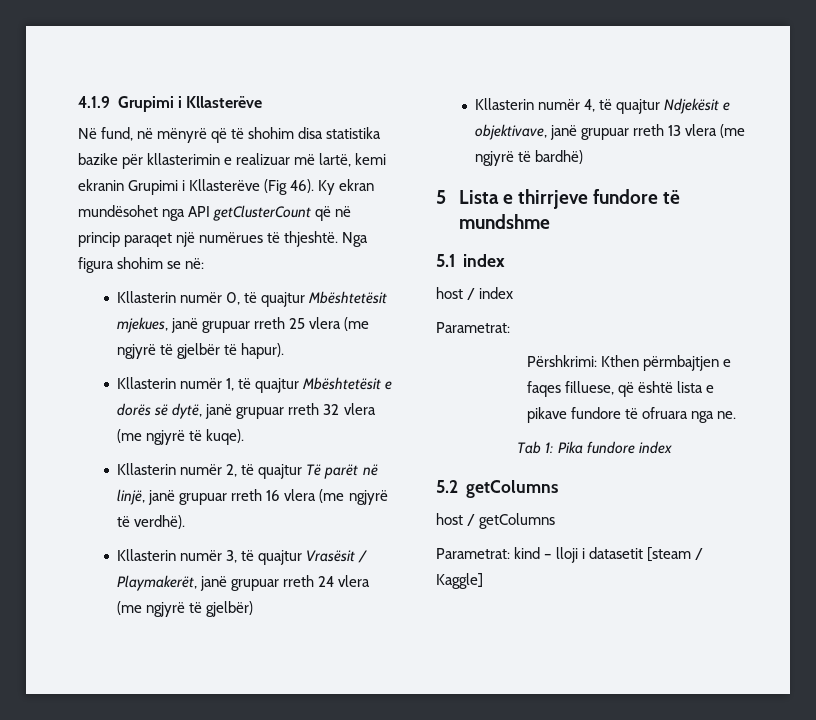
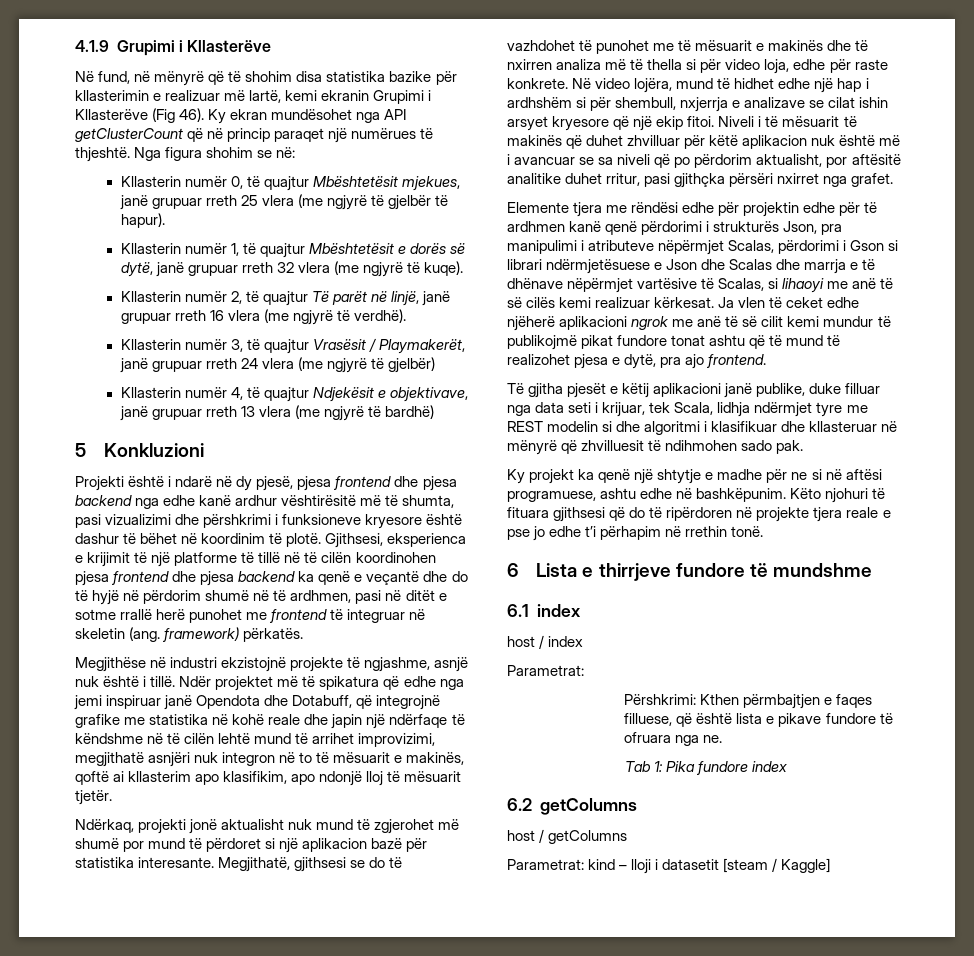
- 5 Lista e thirrjeve fundore të mundshme
+ 5 Konkluzioni
+ Projekti është i ndarë në dy pjesë, pjesa frontend dhe pjesa backend nga edhe kanë ardhur vështirësitë më të shumta, pasi vizualizimi dhe përshkrimi i funksioneve kryesore është dashur të bëhet në koordinim të plotë. Gjithsesi, eksperienca e krijimit të një platforme të tillë në të cilën koordinohen pjesa frontend dhe pjesa backend ka qenë e veçantë dhe do të hyjë në përdorim shumë në të ardhmen, pasi në ditët e sotme rrallë herë punohet me frontend të integruar në skeletin (ang. framework) përkatës.
+ Megjithëse në industri ekzistojnë projekte të ngjashme, asnjë nuk është i tillë. Ndër projektet më të spikatura që edhe nga jemi inspiruar janë Opendota dhe Dotabuff, që integrojnë grafike me statistika në kohë reale dhe japin një ndërfaqe të këndshme në të cilën lehtë mund të arrihet improvizimi, megjithatë asnjëri nuk integron në to të mësuarit e makinës, qoftë ai kllasterim apo klasifikim, apo ndonjë lloj të mësuarit tjetër.
+ Ndërkaq, projekti jonë aktualisht nuk mund të zgjerohet më shumë por mund të përdoret si një aplikacion bazë për statistika interesante. Megjithatë, gjithsesi se do të vazhdohet të punohet me të mësuarit e makinës dhe të nxirren analiza më të thella si për video loja, edhe për raste konkrete. Në video lojëra, mund të hidhet edhe një hap i ardhshëm si për shembull, nxjerrja e analizave se cilat ishin arsyet kryesore që një ekip fitoi. Niveli i të mësuarit të makinës që duhet zhvilluar për këtë aplikacion nuk është më i avancuar se sa niveli që po përdorim aktualisht, por aftësitë analitike duhet rritur, pasi gjithçka përsëri nxirret nga grafet.
+ Elemente tjera me rëndësi edhe për projektin edhe për të ardhmen kanë qenë përdorimi i strukturës Json, pra manipulimi i atributeve nëpërmjet Scalas, përdorimi i Gson si librari ndërmjetësuese e Json dhe Scalas dhe marrja e të dhënave nëpërmjet vartësive të Scalas, si lihaoyi me anë të së cilës kemi realizuar kërkesat. Ja vlen të ceket edhe njëherë aplikacioni ngrok me anë të së cilit kemi mundur të publikojmë pikat fundore tonat ashtu që të mund të realizohet pjesa e dytë, pra ajo frontend.
+ Të gjitha pjesët e këtij aplikacioni janë publike, duke filluar nga data seti i krijuar, tek Scala, lidhja ndërmjet tyre me REST modelin si dhe algoritmi i klasifikuar dhe kllasteruar në mënyrë që zhvilluesit të ndihmohen sado pak.
+ Ky projekt ka qenë një shtytje e madhe për ne si në aftësi programuese, ashtu edhe në bashkëpunim. Këto njohuri të fituara gjithsesi që do të ripërdoren në projekte tjera reale e pse jo edhe t’i përhapim në rrethin tonë.
+ 6 Lista e thirrjeve fundore të mundshme
- 5.1 index
+ 6.1 index
- 5.2 getColumns
+ 6.2 getColumns

